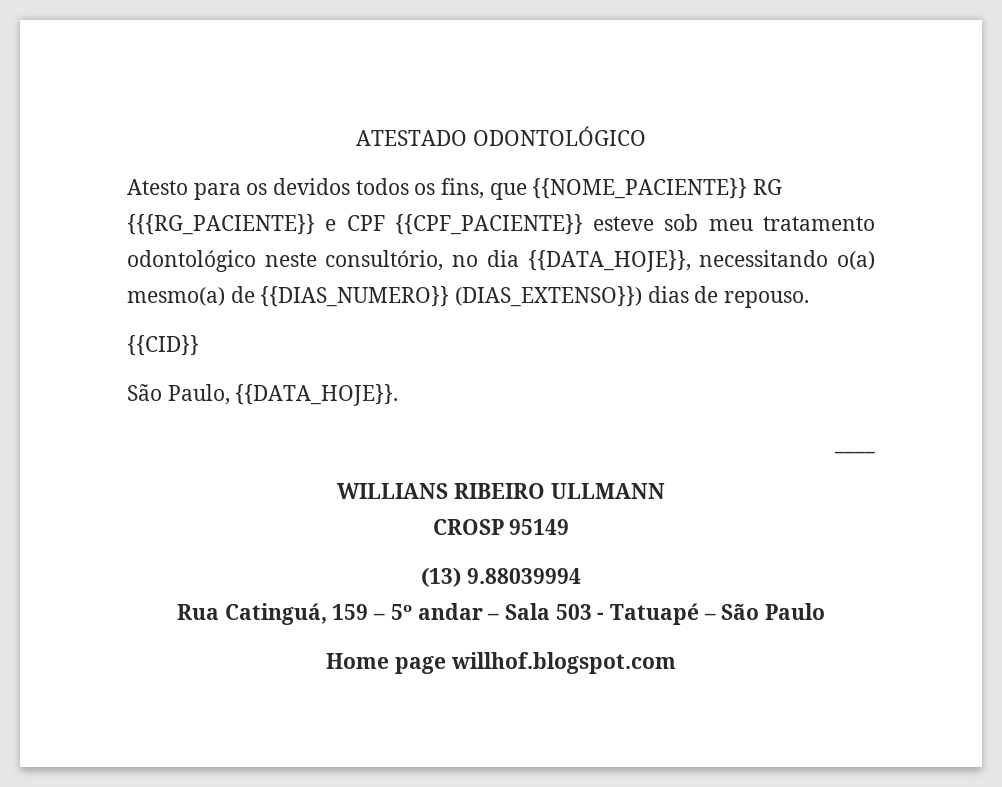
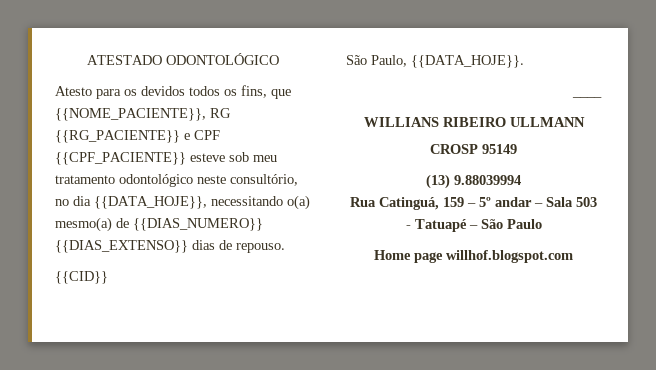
- Atesto para os devidos todos os fins, que {{NOME_PACIENTE}} RG {{{RG_PACIENTE}} e CPF {{CPF_PACIENTE}} esteve sob meu tratamento odontológico neste consultório, no dia {{DATA_HOJE}}, necessitando o(a) mesmo(a) de {{DIAS_NUMERO}} (DIAS_EXTENSO}}) dias de repouso.
+ Atesto para os devidos todos os fins, que {{NOME_PACIENTE}}, RG {{RG_PACIENTE}} e CPF {{CPF_PACIENTE}} esteve sob meu tratamento odontológico neste consultório, no dia {{DATA_HOJE}}, necessitando o(a) mesmo(a) de {{DIAS_NUMERO}} {{DIAS_EXTENSO}} dias de repouso.

